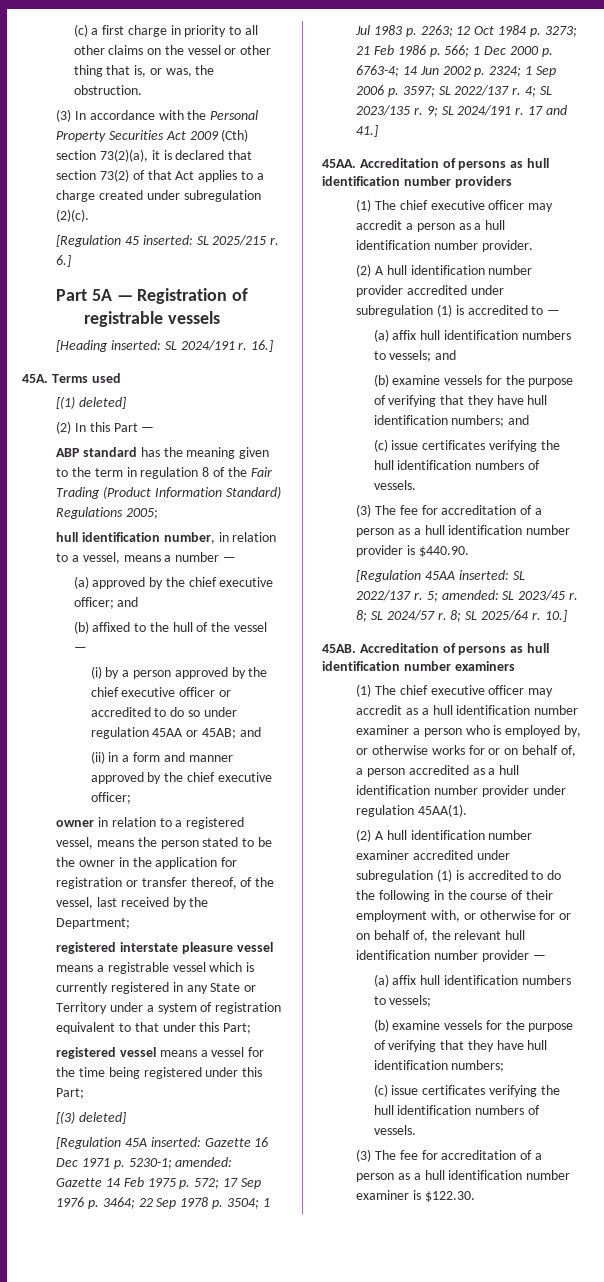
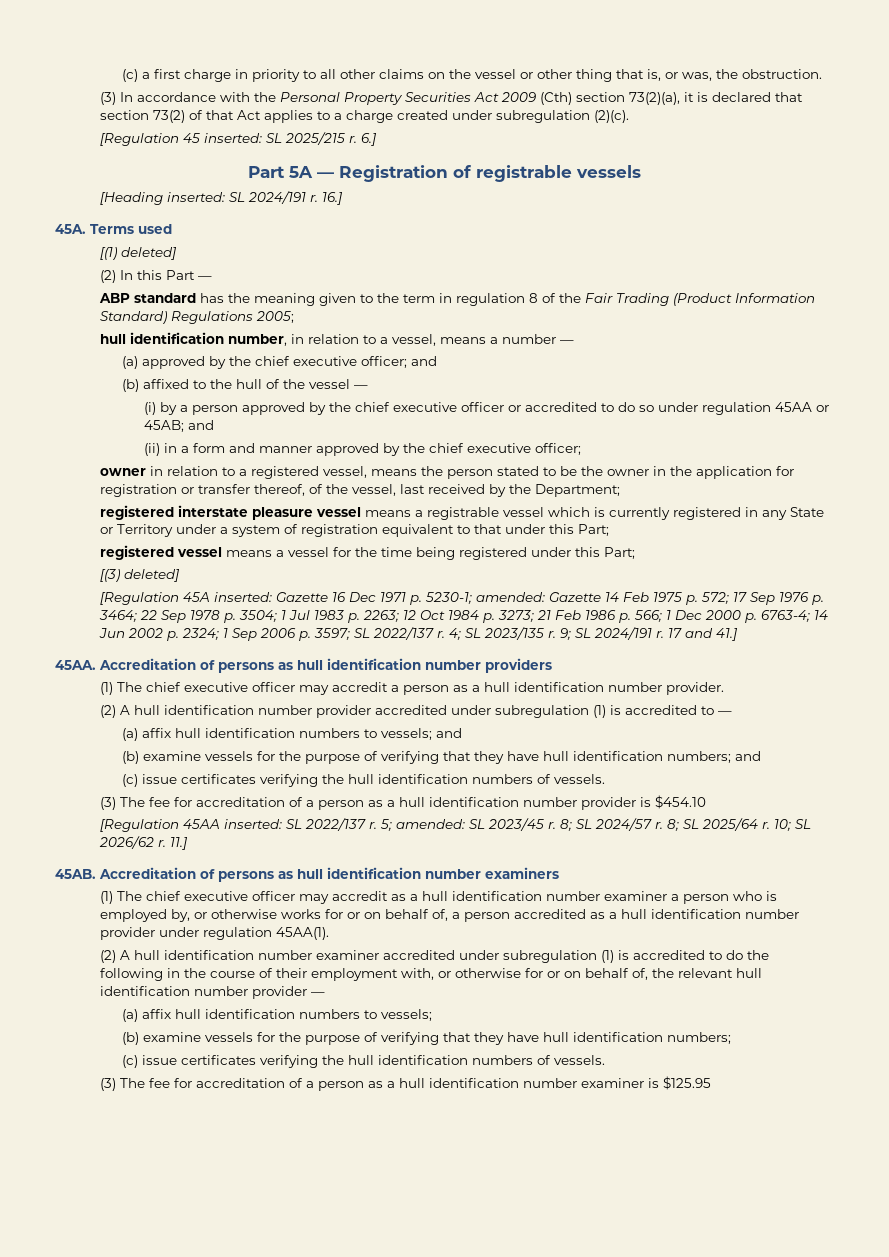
- (3) The fee for accreditation of a person as a hull identification number provider is $440.90.
+ (3) The fee for accreditation of a person as a hull identification number provider is $454.10
- 10.]
+ 10; SL 2026/62 r. 11.]
- (3) The fee for accreditation of a person as a hull identification number examiner is $122.30.
+ (3) The fee for accreditation of a person as a hull identification number examiner is $125.95

